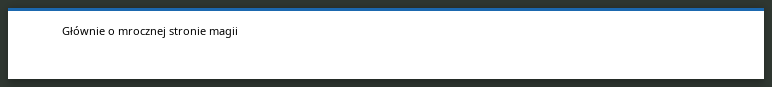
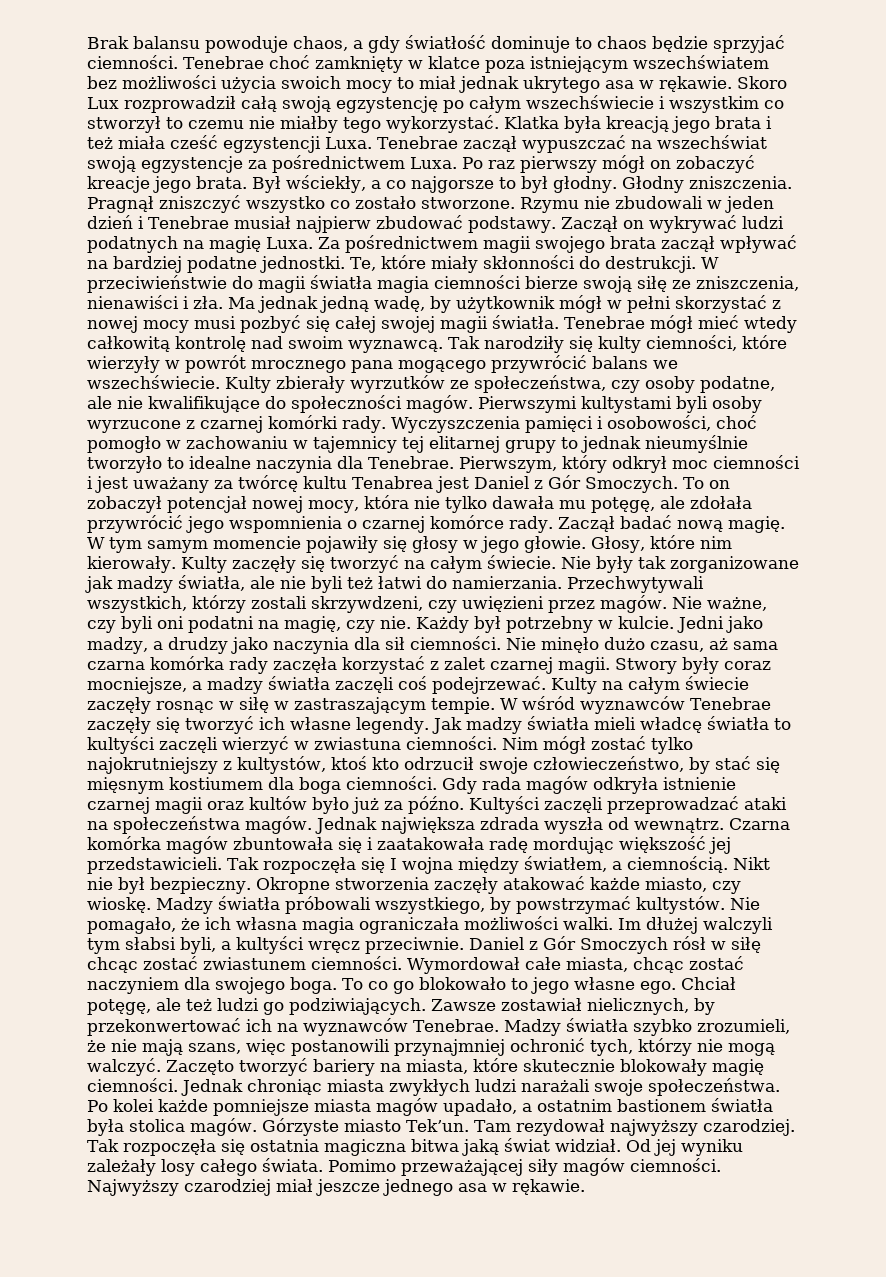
- Głównie o mrocznej stronie magii
+ Brak balansu powoduje chaos, a gdy światłość dominuje to chaos będzie sprzyjać ciemności. Tenebrae choć zamknięty w klatce poza istniejącym wszechświatem bez możliwości użycia swoich mocy to miał jednak ukrytego asa w rękawie. Skoro Lux rozprowadził całą swoją egzystencję po całym wszechświecie i wszystkim co stworzył to czemu nie miałby tego wykorzystać. Klatka była kreacją jego brata i też miała cześć egzystencji Luxa. Tenebrae zaczął wypuszczać na wszechświat swoją egzystencje za pośrednictwem Luxa. Po raz pierwszy mógł on zobaczyć kreacje jego brata. Był wściekły, a co najgorsze to był głodny. Głodny zniszczenia. Pragnął zniszczyć wszystko co zostało stworzone. Rzymu nie zbudowali w jeden dzień i Tenebrae musiał najpierw zbudować podstawy. Zaczął on wykrywać ludzi podatnych na magię Luxa. Za pośrednictwem magii swojego brata zaczął wpływać na bardziej podatne jednostki. Te, które miały skłonności do destrukcji. W przeciwieństwie do magii światła magia ciemności bierze swoją siłę ze zniszczenia, nienawiści i zła. Ma jednak jedną wadę, by użytkownik mógł w pełni skorzystać z nowej mocy musi pozbyć się całej swojej magii światła. Tenebrae mógł mieć wtedy całkowitą kontrolę nad swoim wyznawcą. Tak narodziły się kulty ciemności, które wierzyły w powrót mrocznego pana mogącego przywrócić balans we wszechświecie. Kulty zbierały wyrzutków ze społeczeństwa, czy osoby podatne, ale nie kwalifikujące do społeczności magów. Pierwszymi kultystami byli osoby wyrzucone z czarnej komórki rady. Wyczyszczenia pamięci i osobowości, choć pomogło w zachowaniu w tajemnicy tej elitarnej grupy to jednak nieumyślnie tworzyło to idealne naczynia dla Tenebrae. Pierwszym, który odkrył moc ciemności i jest uważany za twórcę kultu Tenabrea jest Daniel z Gór Smoczych. To on zobaczył potencjał nowej mocy, która nie tylko dawała mu potęgę, ale zdołała przywrócić jego wspomnienia o czarnej komórce rady. Zaczął badać nową magię. W tym samym momencie pojawiły się głosy w jego głowie. Głosy, które nim kierowały. Kulty zaczęły się tworzyć na całym świecie. Nie były tak zorganizowane jak madzy światła, ale nie byli też łatwi do namierzania. Przechwytywali wszystkich, którzy zostali skrzywdzeni, czy uwięzieni przez magów. Nie ważne, czy byli oni podatni na magię, czy nie. Każdy był potrzebny w kulcie. Jedni jako madzy, a drudzy jako naczynia dla sił ciemności. Nie minęło dużo czasu, aż sama czarna komórka rady zaczęła korzystać z zalet czarnej magii. Stwory były coraz mocniejsze, a madzy światła zaczęli coś podejrzewać. Kulty na całym świecie zaczęły rosnąc w siłę w zastraszającym tempie. W wśród wyznawców Tenebrae zaczęły się tworzyć ich własne legendy. Jak madzy światła mieli władcę światła to kultyści zaczęli wierzyć w zwiastuna ciemności. Nim mógł zostać tylko najokrutniejszy z kultystów, ktoś kto odrzucił swoje człowieczeństwo, by stać się mięsnym kostiumem dla boga ciemności. Gdy rada magów odkryła istnienie czarnej magii oraz kultów było już za późno. Kultyści zaczęli przeprowadzać ataki na społeczeństwa magów. Jednak największa zdrada wyszła od wewnątrz. Czarna komórka magów zbuntowała się i zaatakowała radę mordując większość jej przedstawicieli. Tak rozpoczęła się I wojna między światłem, a ciemnością. Nikt nie był bezpieczny. Okropne stworzenia zaczęły atakować każde miasto, czy wioskę. Madzy światła próbowali wszystkiego, by powstrzymać kultystów. Nie pomagało, że ich własna magia ograniczała możliwości walki. Im dłużej walczyli tym słabsi byli, a kultyści wręcz przeciwnie. Daniel z Gór Smoczych rósł w siłę chcąc zostać zwiastunem ciemności. Wymordował całe miasta, chcąc zostać naczyniem dla swojego boga. To co go blokowało to jego własne ego. Chciał potęgę, ale też ludzi go podziwiających. Zawsze zostawiał nielicznych, by przekonwertować ich na wyznawców Tenebrae. Madzy światła szybko zrozumieli, że nie mają szans, więc postanowili przynajmniej ochronić tych, którzy nie mogą walczyć. Zaczęto tworzyć bariery na miasta, które skutecznie blokowały magię ciemności. Jednak chroniąc miasta zwykłych ludzi narażali swoje społeczeństwa. Po kolei każde pomniejsze miasta magów upadało, a ostatnim bastionem światła była stolica magów. Górzyste miasto Tek’un. Tam rezydował najwyższy czarodziej. Tak rozpoczęła się ostatnia magiczna bitwa jaką świat widział. Od jej wyniku zależały losy całego świata. Pomimo przeważającej siły magów ciemności. Najwyższy czarodziej miał jeszcze jednego asa w rękawie.

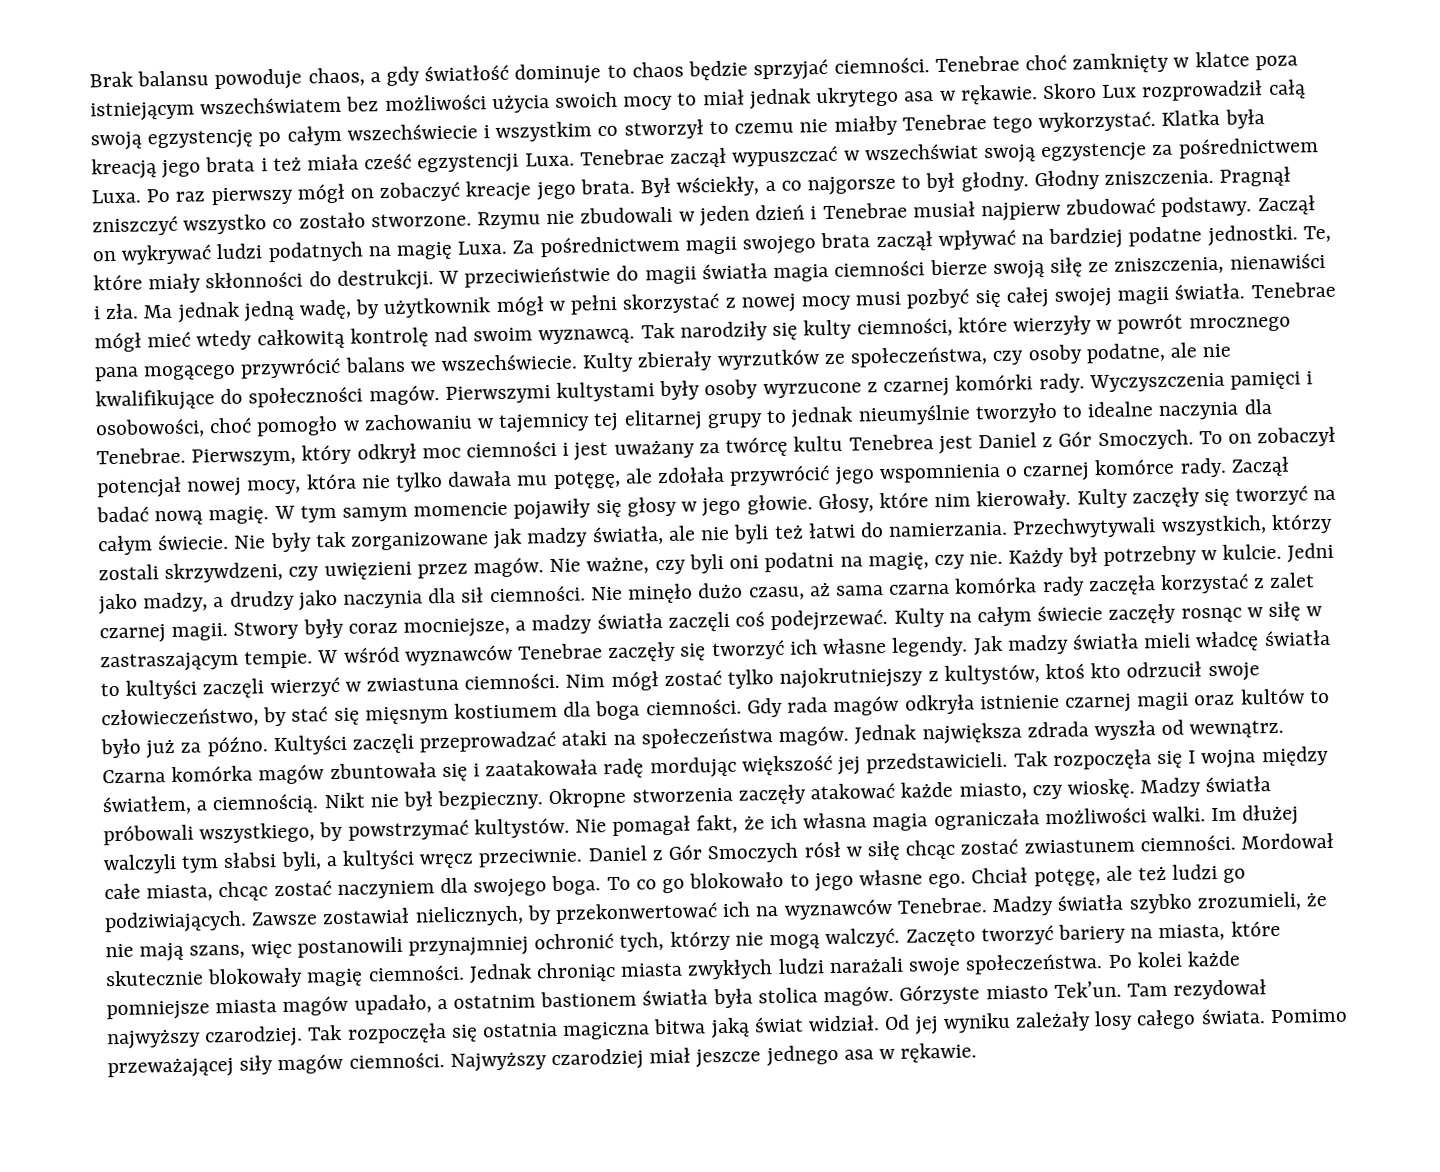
- Skoro Lux rozprowadził całą swoją egzystencję po całym wszechświecie i wszystkim co stworzył to czemu nie miałby tego wykorzystać.
+ Skoro Lux rozprowadził całą swoją egzystencję po całym wszechświecie i wszystkim co stworzył to czemu nie miałby Tenebrae tego wykorzystać.
- Tenebrae zaczął wypuszczać na wszechświat swoją egzystencje za pośrednictwem Luxa.
+ Tenebrae zaczął wypuszczać w wszechświat swoją egzystencje za pośrednictwem Luxa.
- Pierwszymi kultystami byli osoby wyrzucone z czarnej komórki rady.
+ Pierwszymi kultystami były osoby wyrzucone z czarnej komórki rady.
- Pierwszym, który odkrył moc ciemności i jest uważany za twórcę kultu Tenabrea jest Daniel z Gór Smoczych.
+ Pierwszym, który odkrył moc ciemności i jest uważany za twórcę kultu Tenebrea jest Daniel z Gór Smoczych.
- Gdy rada magów odkryła istnienie czarnej magii oraz kultów było już za późno.
+ Gdy rada magów odkryła istnienie czarnej magii oraz kultów to było już za późno.
- Nie pomagało, że ich własna magia ograniczała możliwości walki.
+ Nie pomagał fakt, że ich własna magia ograniczała możliwości walki.
- Wymordował całe miasta, chcąc zostać naczyniem dla swojego boga.
+ Mordował całe miasta, chcąc zostać naczyniem dla swojego boga.

